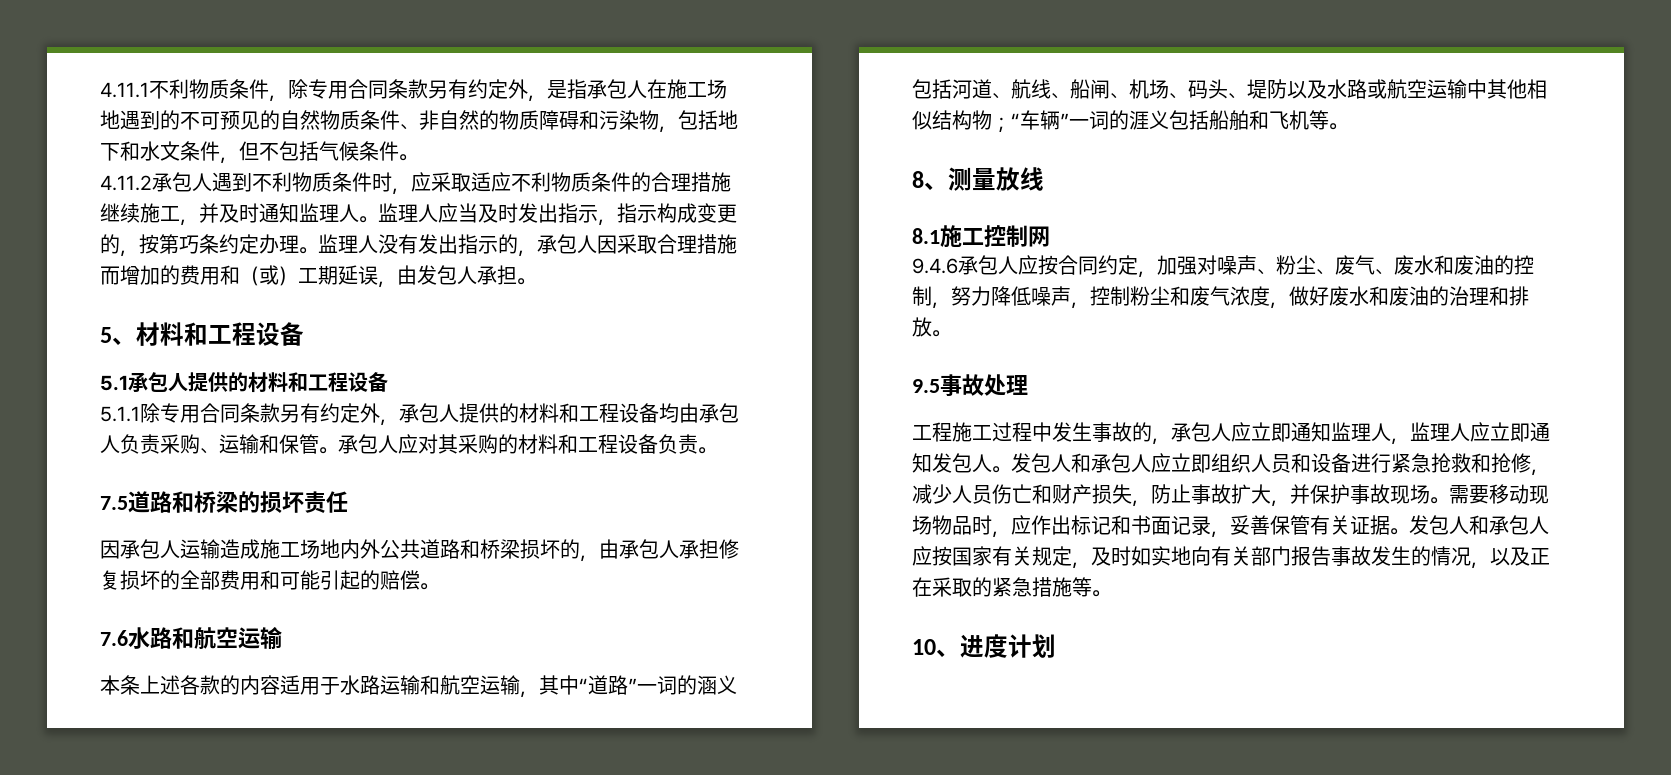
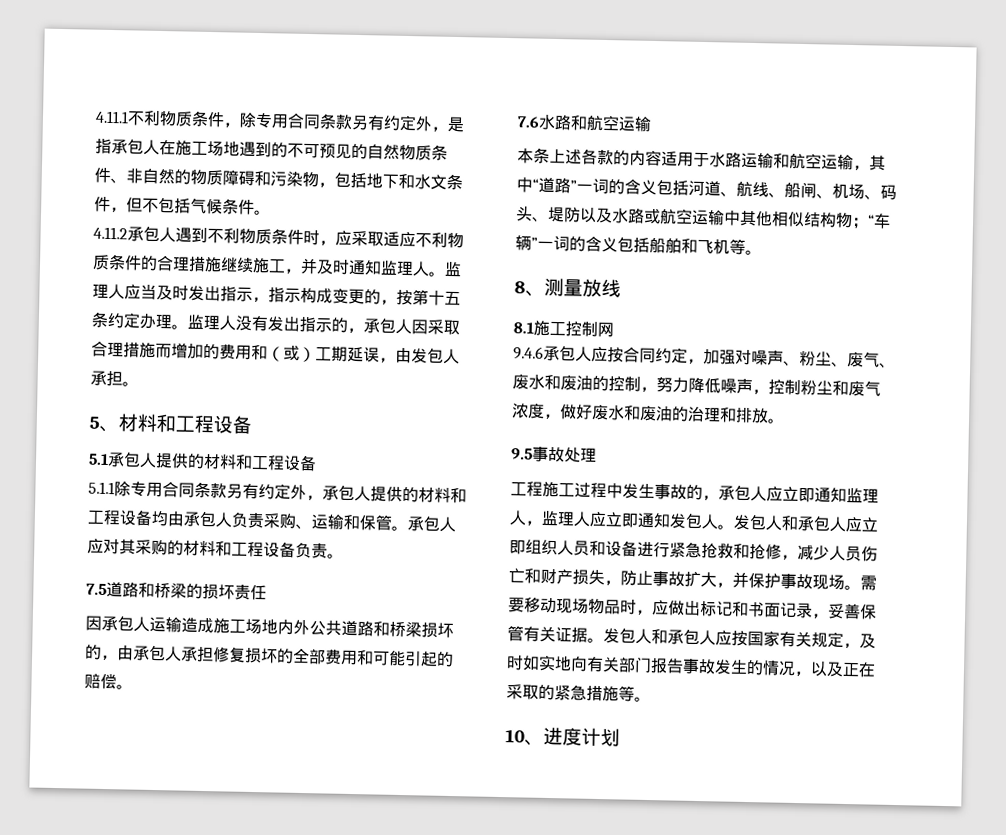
- 监理人应当及时发出指示，指示构成变更的，按第巧条约定办理。
+ 监理人应当及时发出指示，指示构成变更的，按第十五条约定办理。
- 本条上述各款的内容适用于水路运输和航空运输，其中“道路”一词的涵义包括河道、航线、船闸、机场、码头、堤防以及水路或航空运输中其他相似结构物；“车辆”一词的涯义包括船舶和飞机等。
+ 本条上述各款的内容适用于水路运输和航空运输，其中“道路”一词的含义包括河道、航线、船闸、机场、码头、堤防以及水路或航空运输中其他相似结构物；“车辆”一词的含义包括船舶和飞机等。
- 需要移动现场物品时，应作出标记和书面记录，妥善保管有关证据。
+ 需要移动现场物品时，应做出标记和书面记录，妥善保管有关证据。

